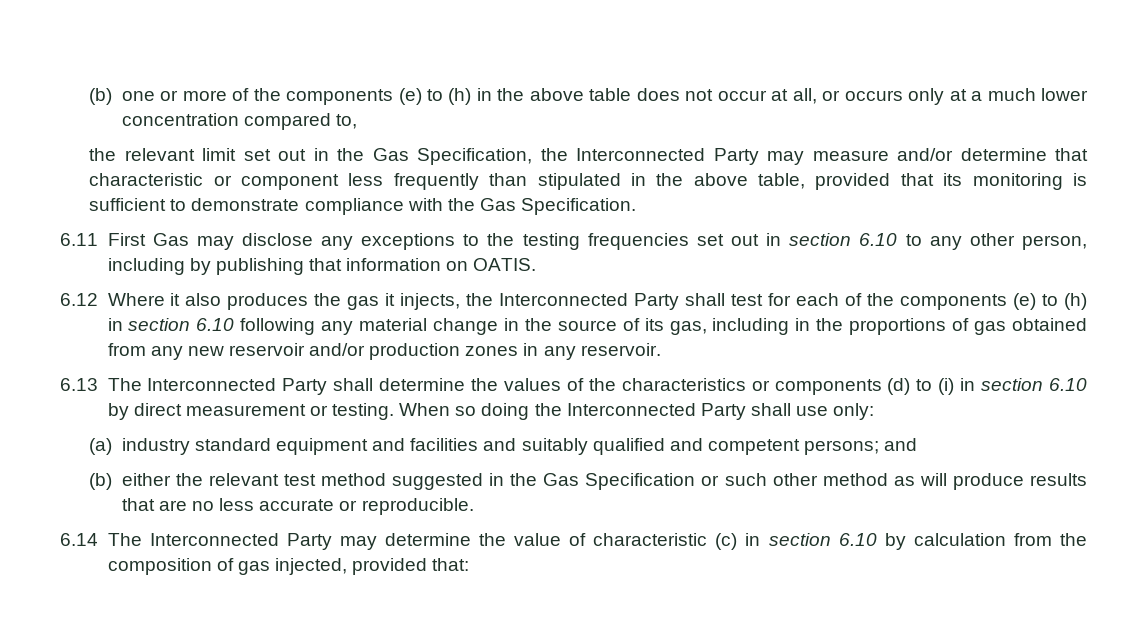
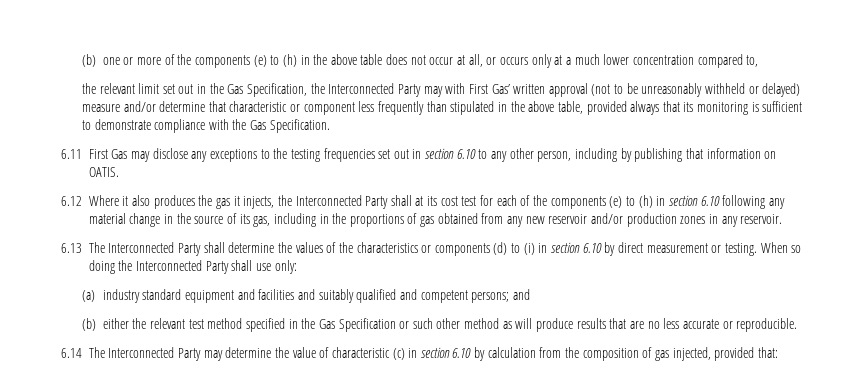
- the relevant limit set out in the Gas Specification, the Interconnected Party may measure and/or determine that characteristic or component less frequently than stipulated in the above table, provided that its monitoring is sufficient to demonstrate compliance with the Gas Specification.
+ the relevant limit set out in the Gas Specification, the Interconnected Party may with First Gas’ written approval (not to be unreasonably withheld or delayed) measure and/or determine that characteristic or component less frequently than stipulated in the above table, provided always that its monitoring is sufficient to demonstrate compliance with the Gas Specification.
- 6.12 Where it also produces the gas it injects, the Interconnected Party shall test for each of the components (e) to (h) in section 6.10 following any material change in the source of its gas, including in the proportions of gas obtained from any new reservoir and/or production zones in any reservoir.
+ 6.12 Where it also produces the gas it injects, the Interconnected Party shall at its cost test for each of the components (e) to (h) in section 6.10 following any material change in the source of its gas, including in the proportions of gas obtained from any new reservoir and/or production zones in any reservoir.
- (b) either the relevant test method suggested in the Gas Specification or such other method as will produce results that are no less accurate or reproducible.
+ (b) either the relevant test method specified in the Gas Specification or such other method as will produce results that are no less accurate or reproducible.

